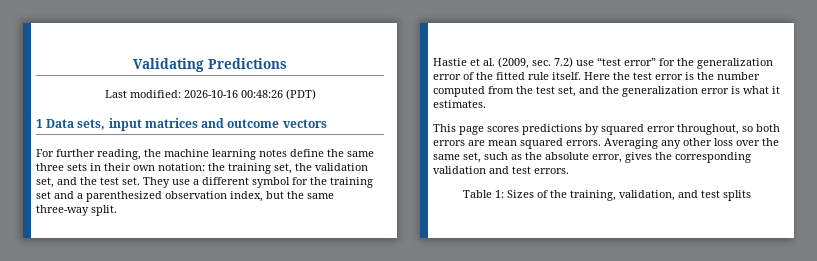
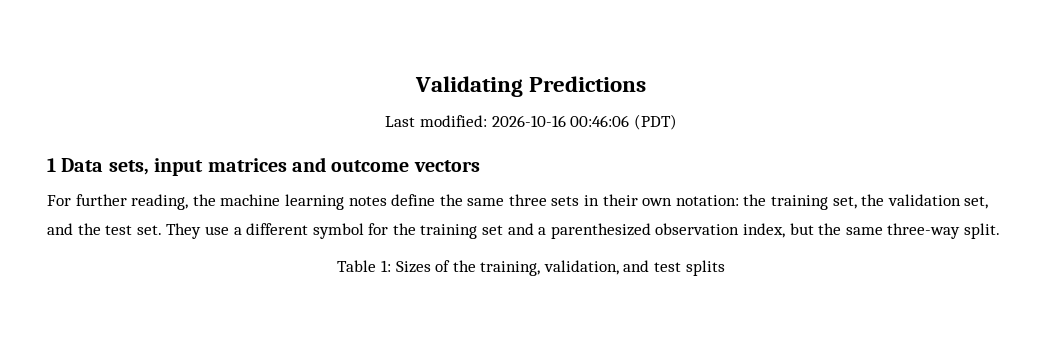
- Last modified: 2026-10-16 00:48:26 (PDT)
+ Last modified: 2026-10-16 00:46:06 (PDT)
- Hastie et al. (2009, sec. 7.2) use “test error” for the generalization error of the fitted rule itself. Here the test error is the number computed from the test set, and the generalization error is what it estimates.
- This page scores predictions by squared error throughout, so both errors are mean squared errors. Averaging any other loss over the same set, such as the absolute error, gives the corresponding validation and test errors.

